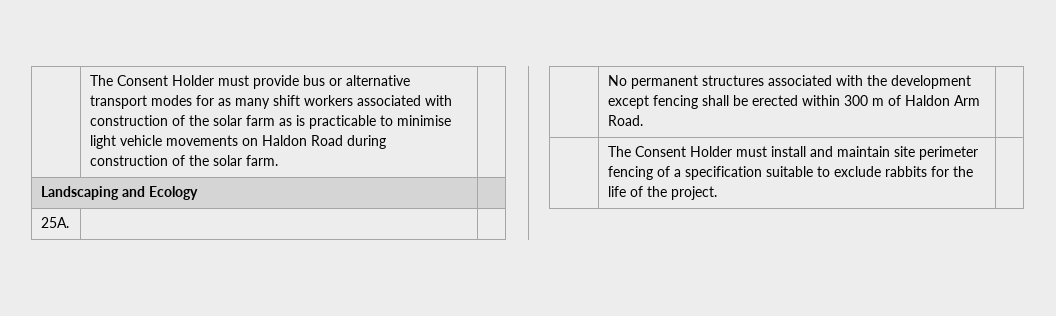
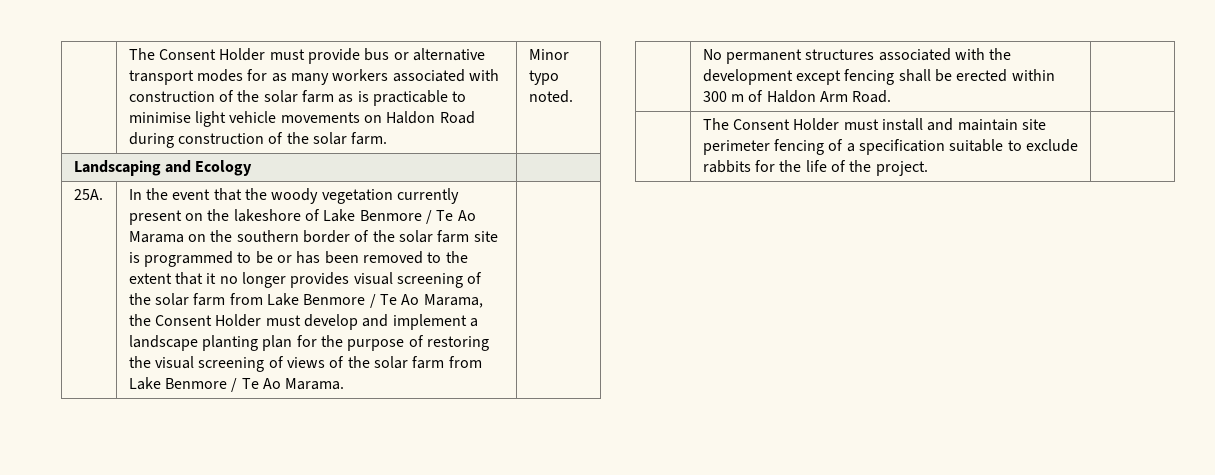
- The Consent Holder must provide bus or alternative transport modes for as many shift workers associated with construction of the solar farm as is practicable to minimise light vehicle movements on Haldon Road during construction of the solar farm.
+ The Consent Holder must provide bus or alternative transport modes for as many workers associated with construction of the solar farm as is practicable to minimise light vehicle movements on Haldon Road during construction of the solar farm.
+ Minor typo noted.
+ In the event that the woody vegetation currently present on the lakeshore of Lake Benmore / Te Ao Marama on the southern border of the solar farm site is programmed to be or has been removed to the extent that it no longer provides visual screening of the solar farm from Lake Benmore / Te Ao Marama, the Consent Holder must develop and implement a landscape planting plan for the purpose of restoring the visual screening of views of the solar farm from Lake Benmore / Te Ao Marama.

